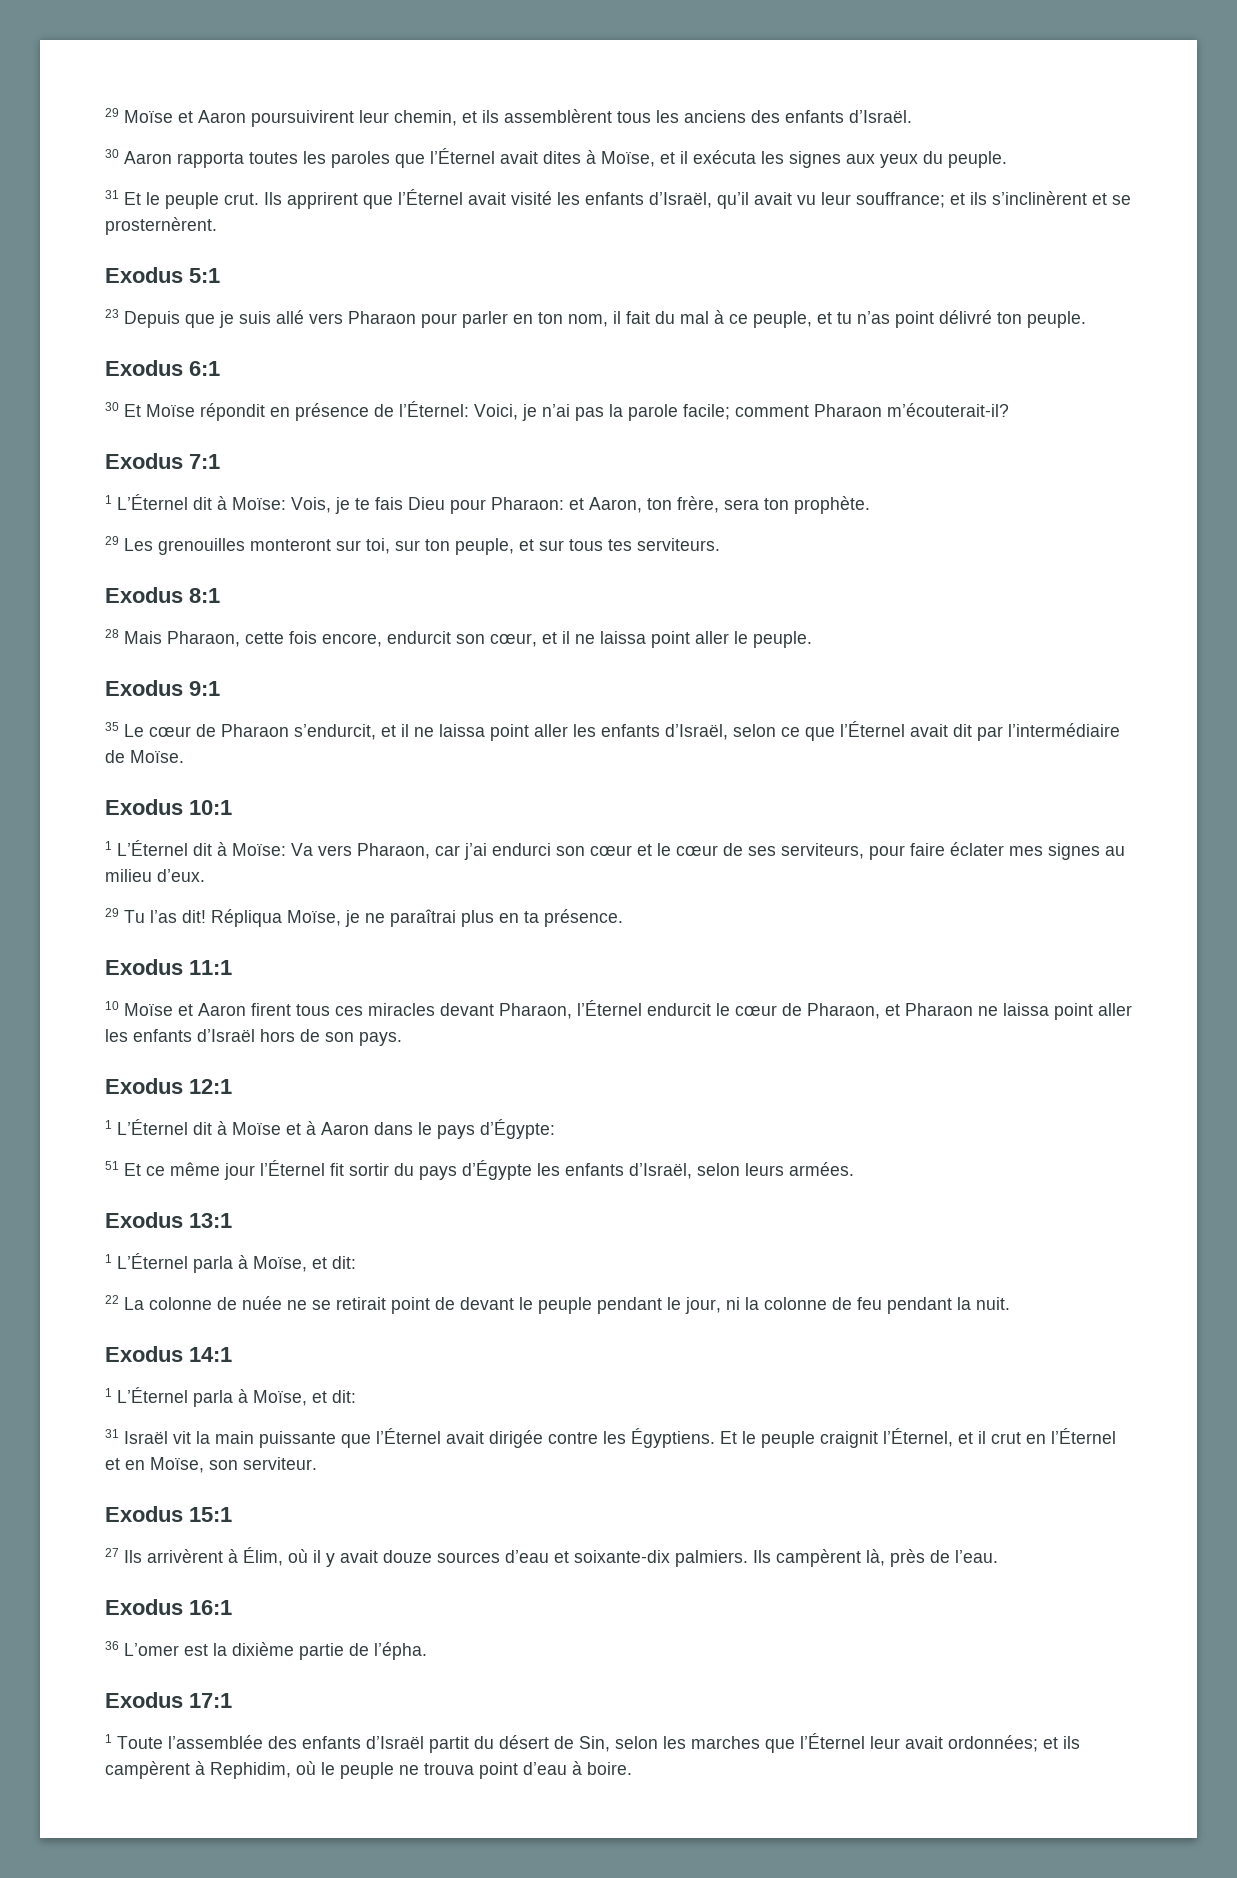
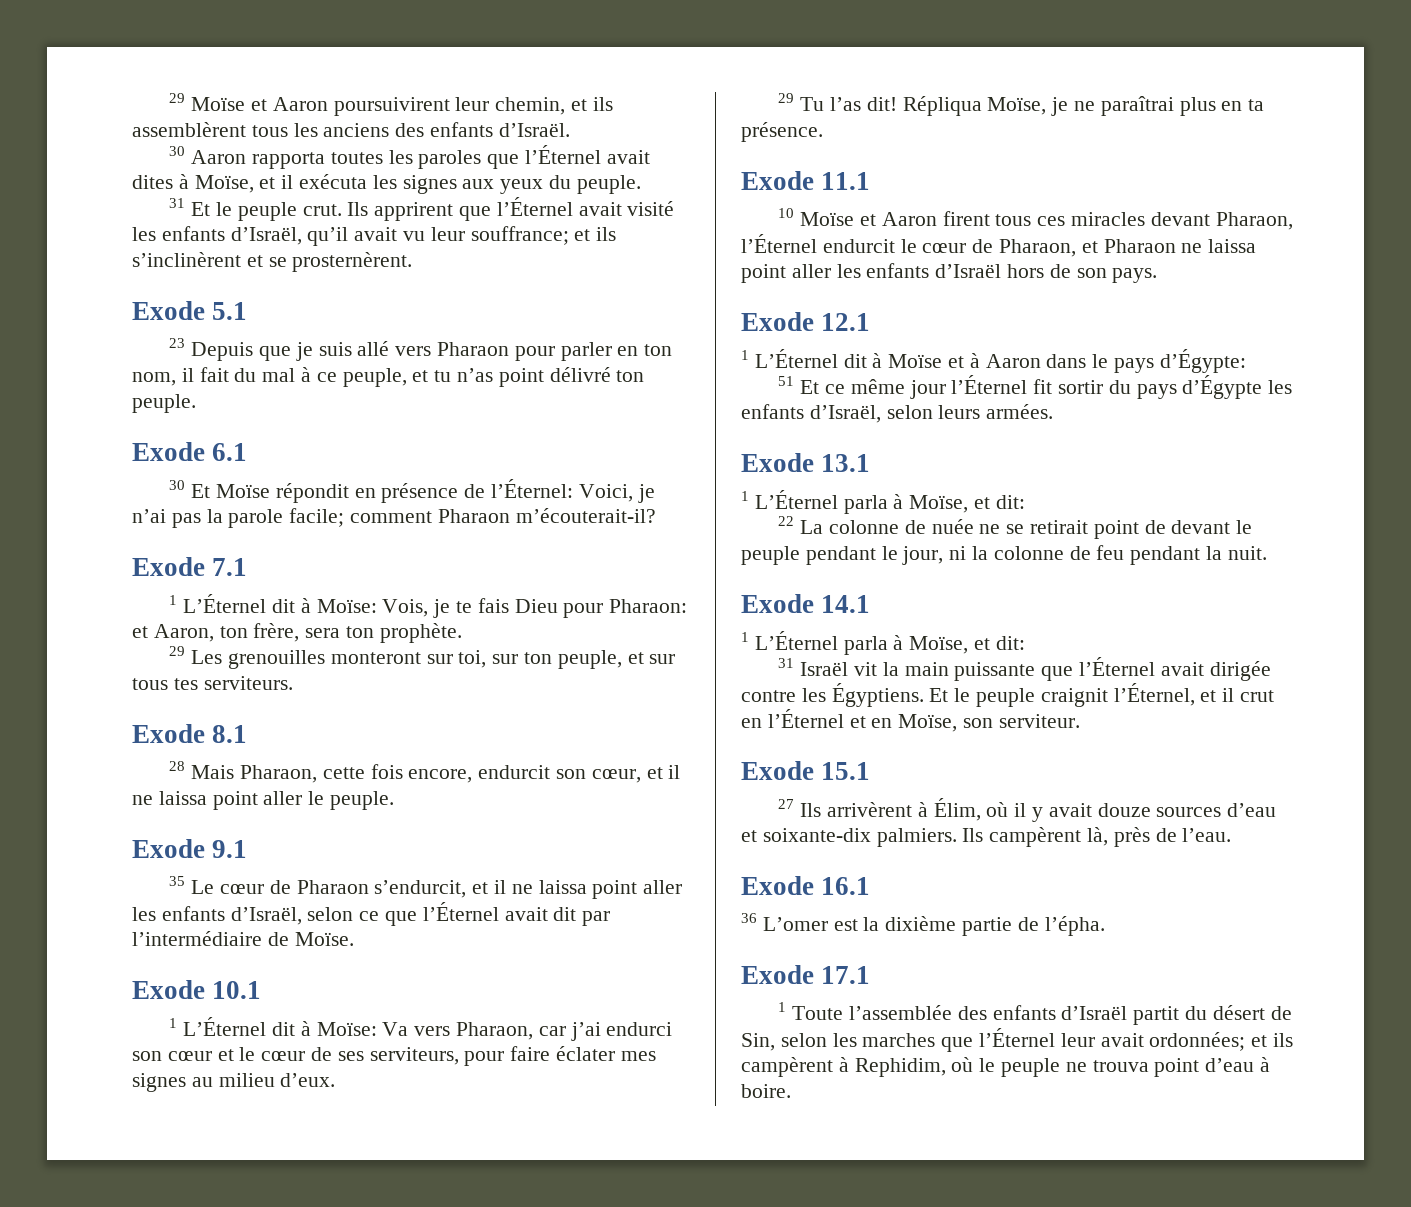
- Exodus 5:1
+ Exode 5.1
- Exodus 6:1
+ Exode 6.1
- Exodus 7:1
+ Exode 7.1
- Exodus 8:1
+ Exode 8.1
- Exodus 9:1
+ Exode 9.1
- Exodus 10:1
+ Exode 10.1
- Exodus 11:1
+ Exode 11.1
- Exodus 12:1
+ Exode 12.1
- Exodus 13:1
+ Exode 13.1
- Exodus 14:1
+ Exode 14.1
- Exodus 15:1
+ Exode 15.1
- Exodus 16:1
+ Exode 16.1
- Exodus 17:1
+ Exode 17.1

